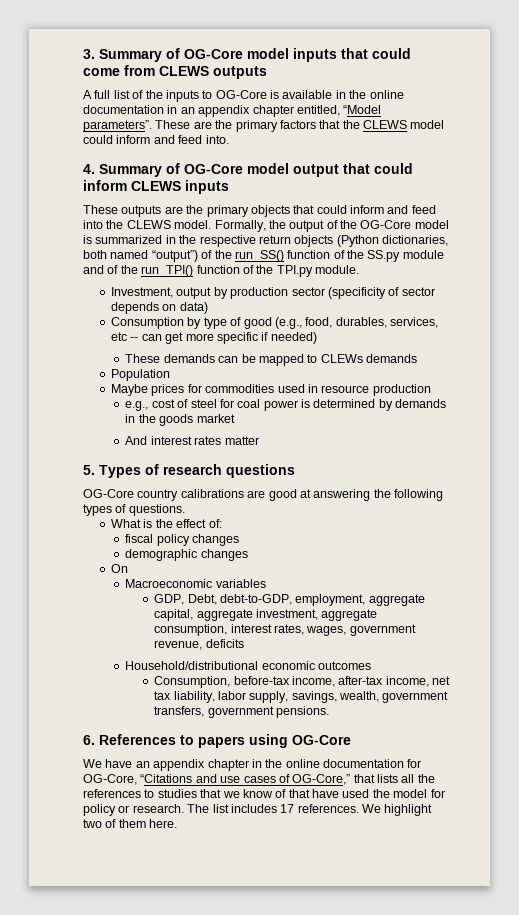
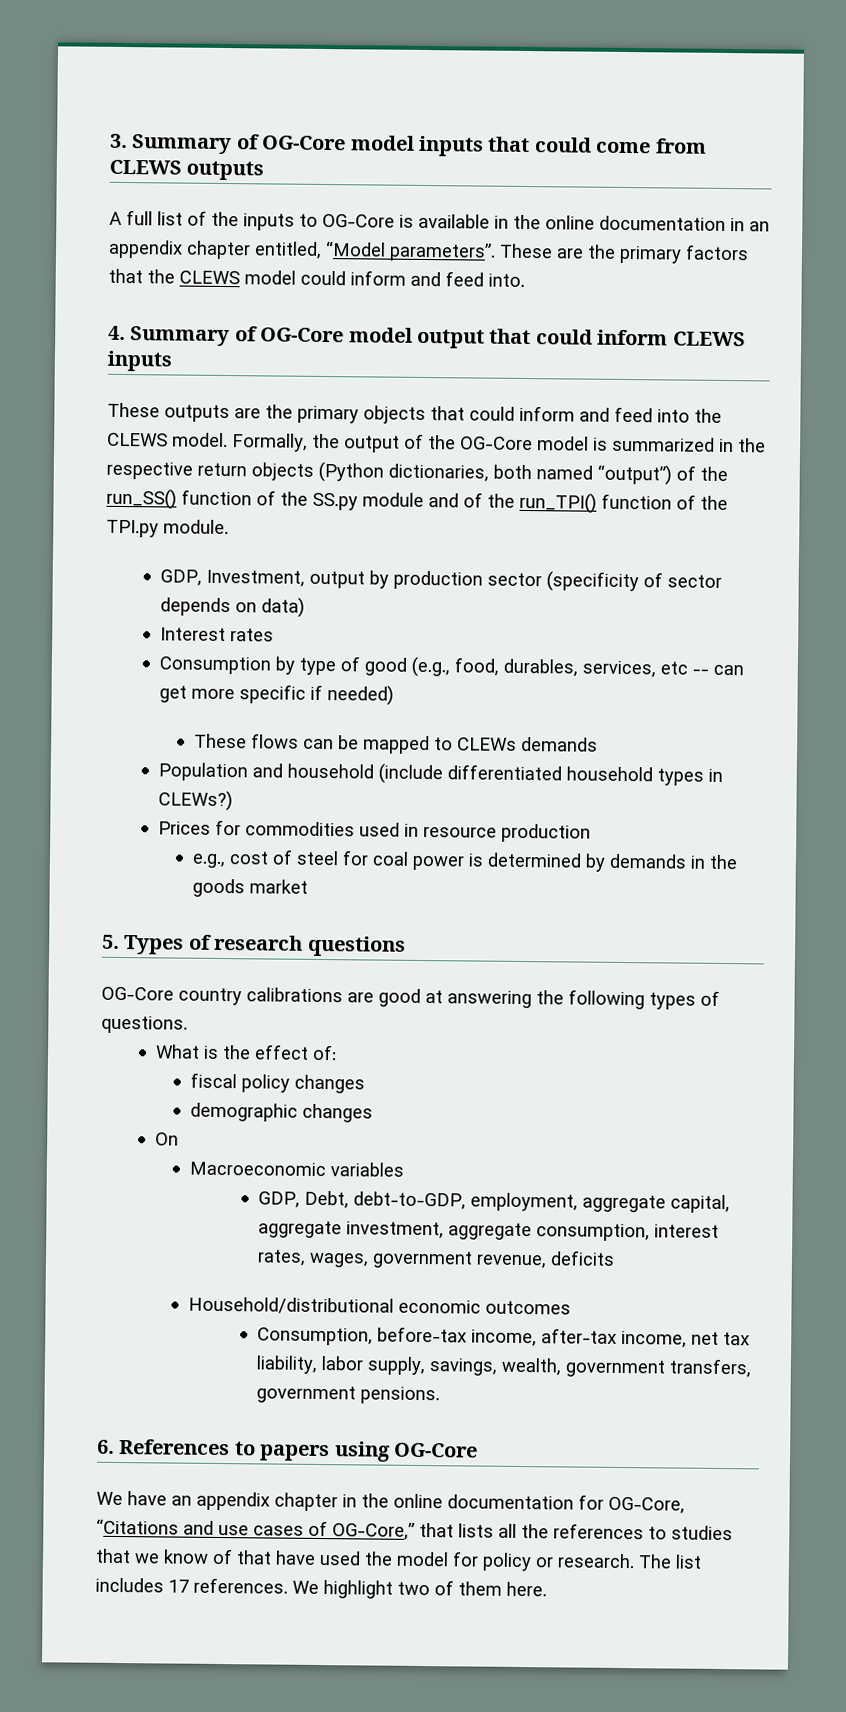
- Investment, output by production sector (specificity of sector depends on data)
+ GDP, Investment, output by production sector (specificity of sector depends on data)
+ Interest rates
- These demands can be mapped to CLEWs demands
+ These flows can be mapped to CLEWs demands
- Population
- Maybe prices for commodities used in resource production
+ Population and household (include differentiated household types in CLEWs?)
+ Prices for commodities used in resource production
- And interest rates matter

